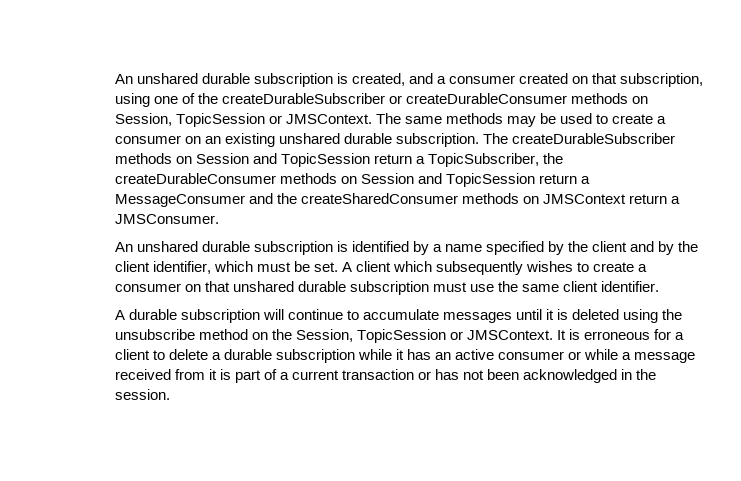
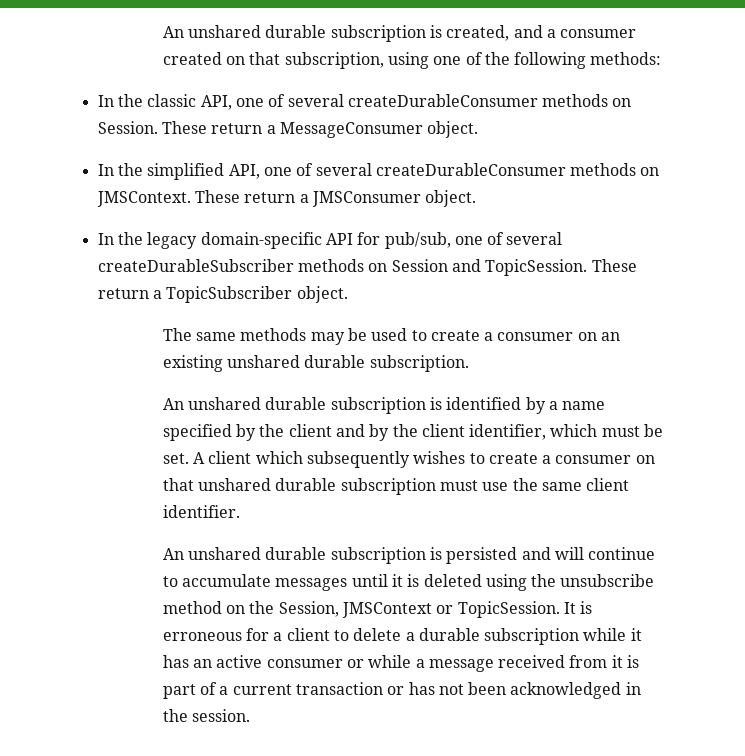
- An unshared durable subscription is created, and a consumer created on that subscription, using one of the createDurableSubscriber or createDurableConsumer methods on Session, TopicSession or JMSContext. The same methods may be used to create a consumer on an existing unshared durable subscription. The createDurableSubscriber methods on Session and TopicSession return a TopicSubscriber, the createDurableConsumer methods on Session and TopicSession return a MessageConsumer and the createSharedConsumer methods on JMSContext return a JMSConsumer.
+ An unshared durable subscription is created, and a consumer created on that subscription, using one of the following methods:
+ In the classic API, one of several createDurableConsumer methods on Session. These return a MessageConsumer object.
+ In the simplified API, one of several createDurableConsumer methods on JMSContext. These return a JMSConsumer object.
+ In the legacy domain-specific API for pub/sub, one of several createDurableSubscriber methods on Session and TopicSession. These return a TopicSubscriber object.
+ The same methods may be used to create a consumer on an existing unshared durable subscription.
- A durable subscription will continue to accumulate messages until it is deleted using the unsubscribe method on the Session, TopicSession or JMSContext.
+ An unshared durable subscription is persisted and will continue to accumulate messages until it is deleted using the unsubscribe method on the Session, JMSContext or TopicSession.

